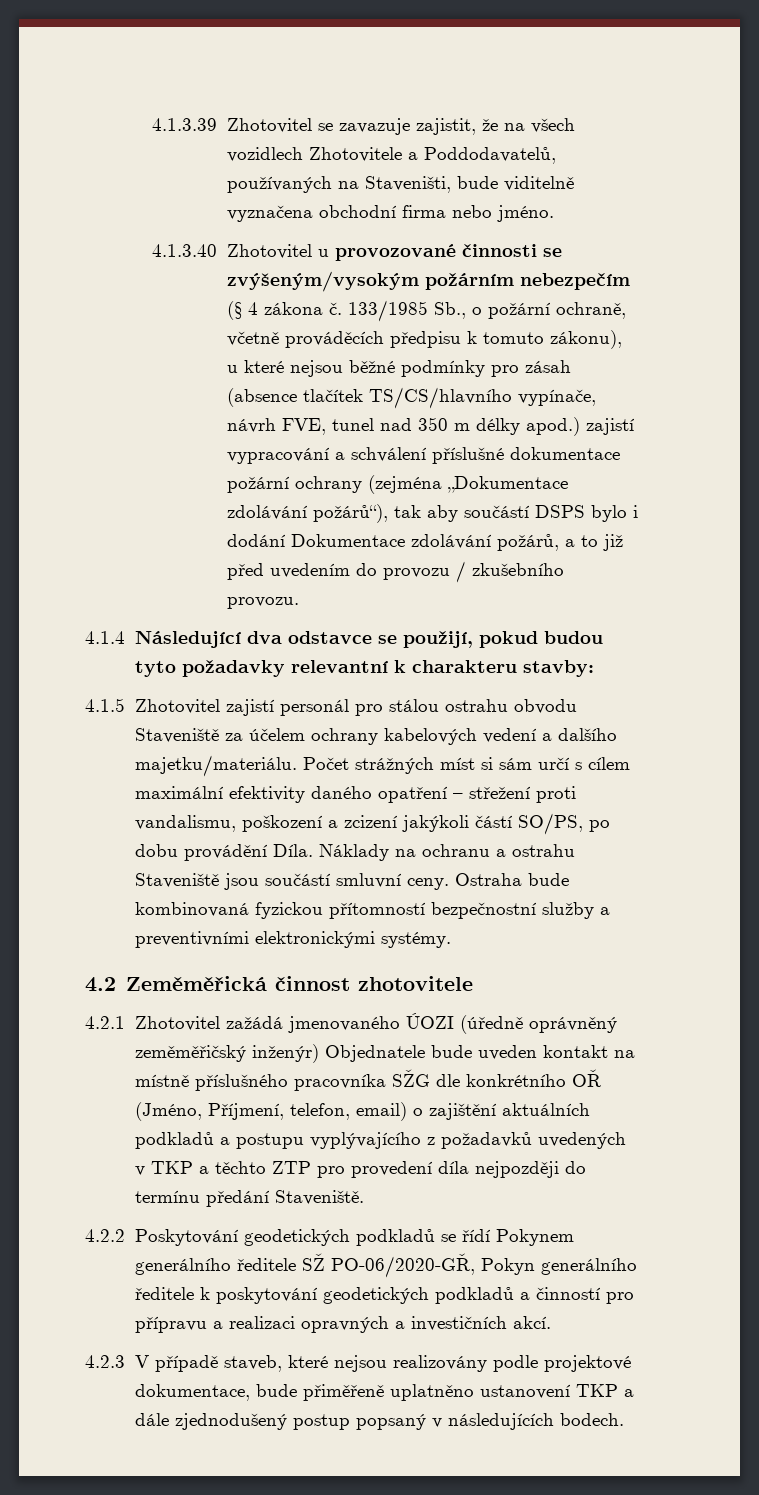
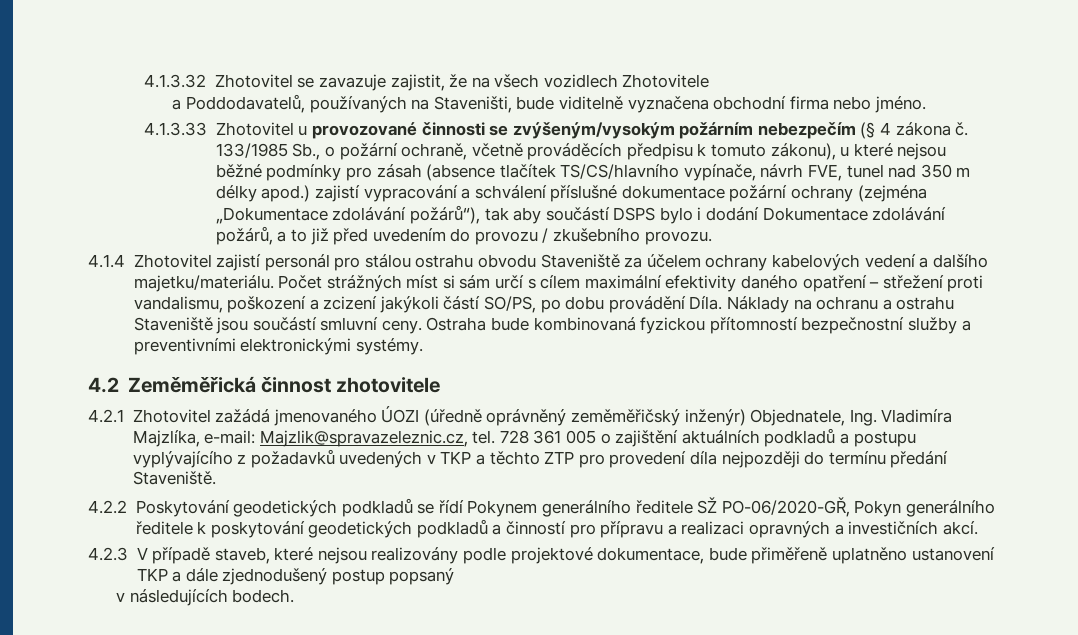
- 4.1.3.39 Zhotovitel se zavazuje zajistit, že na všech vozidlech Zhotovitele a Poddodavatelů, používaných na Staveništi, bude viditelně vyznačena obchodní firma nebo jméno.
+ 4.1.3.32 Zhotovitel se zavazuje zajistit, že na všech vozidlech Zhotovitele
+ a Poddodavatelů, používaných na Staveništi, bude viditelně vyznačena obchodní firma nebo jméno.
- 4.1.3.40 Zhotovitel u provozované činnosti se zvýšeným/vysokým požárním nebezpečím (§ 4 zákona č.
+ 4.1.3.33 Zhotovitel u provozované činnosti se zvýšeným/vysokým požárním nebezpečím (§ 4 zákona č.
- 4.1.4 Následující dva odstavce se použijí, pokud budou tyto požadavky relevantní k charakteru stavby:
- 4.1.5 Zhotovitel zajistí personál pro stálou ostrahu obvodu Staveniště za účelem ochrany kabelových vedení a dalšího majetku/materiálu.
+ 4.1.4 Zhotovitel zajistí personál pro stálou ostrahu obvodu Staveniště za účelem ochrany kabelových vedení a dalšího majetku/materiálu.
- 4.2.1 Zhotovitel zažádá jmenovaného ÚOZI (úředně oprávněný zeměměřičský inženýr) Objednatele bude uveden kontakt na místně příslušného pracovníka SŽG dle konkrétního OŘ (Jméno, Příjmení, telefon, email) o zajištění aktuálních podkladů a postupu vyplývajícího z požadavků uvedených v TKP a těchto ZTP pro provedení díla nejpozději do termínu předání Staveniště.
+ 4.2.1 Zhotovitel zažádá jmenovaného ÚOZI (úředně oprávněný zeměměřičský inženýr) Objednatele, Ing. Vladimíra Majzlíka, e-mail: Majzlik@spravazeleznic.cz, tel. 728 361 005 o zajištění aktuálních podkladů a postupu vyplývajícího z požadavků uvedených v TKP a těchto ZTP pro provedení díla nejpozději do termínu předání Staveniště.
- 4.2.3 V případě staveb, které nejsou realizovány podle projektové dokumentace, bude přiměřeně uplatněno ustanovení TKP a dále zjednodušený postup popsaný v následujících bodech.
+ 4.2.3 V případě staveb, které nejsou realizovány podle projektové dokumentace, bude přiměřeně uplatněno ustanovení TKP a dále zjednodušený postup popsaný
+ v následujících bodech.

